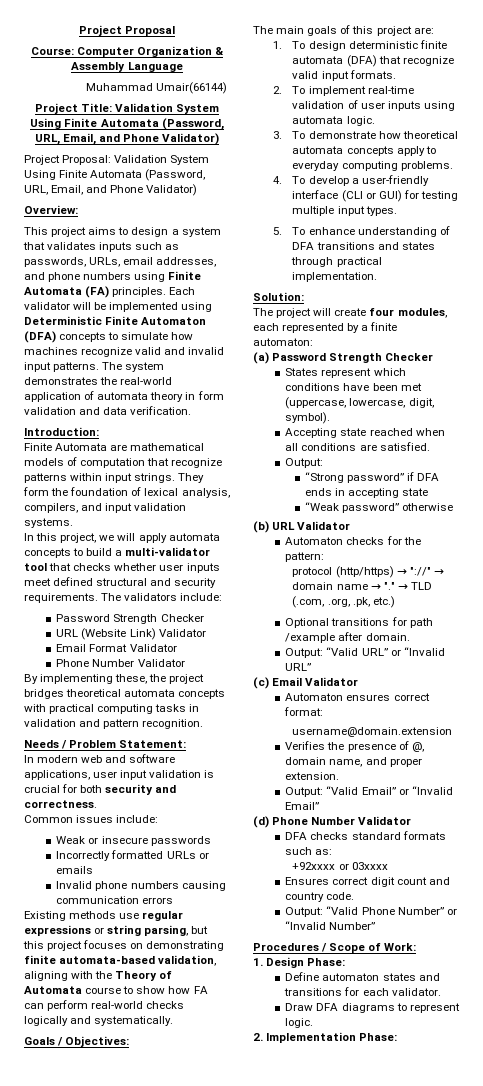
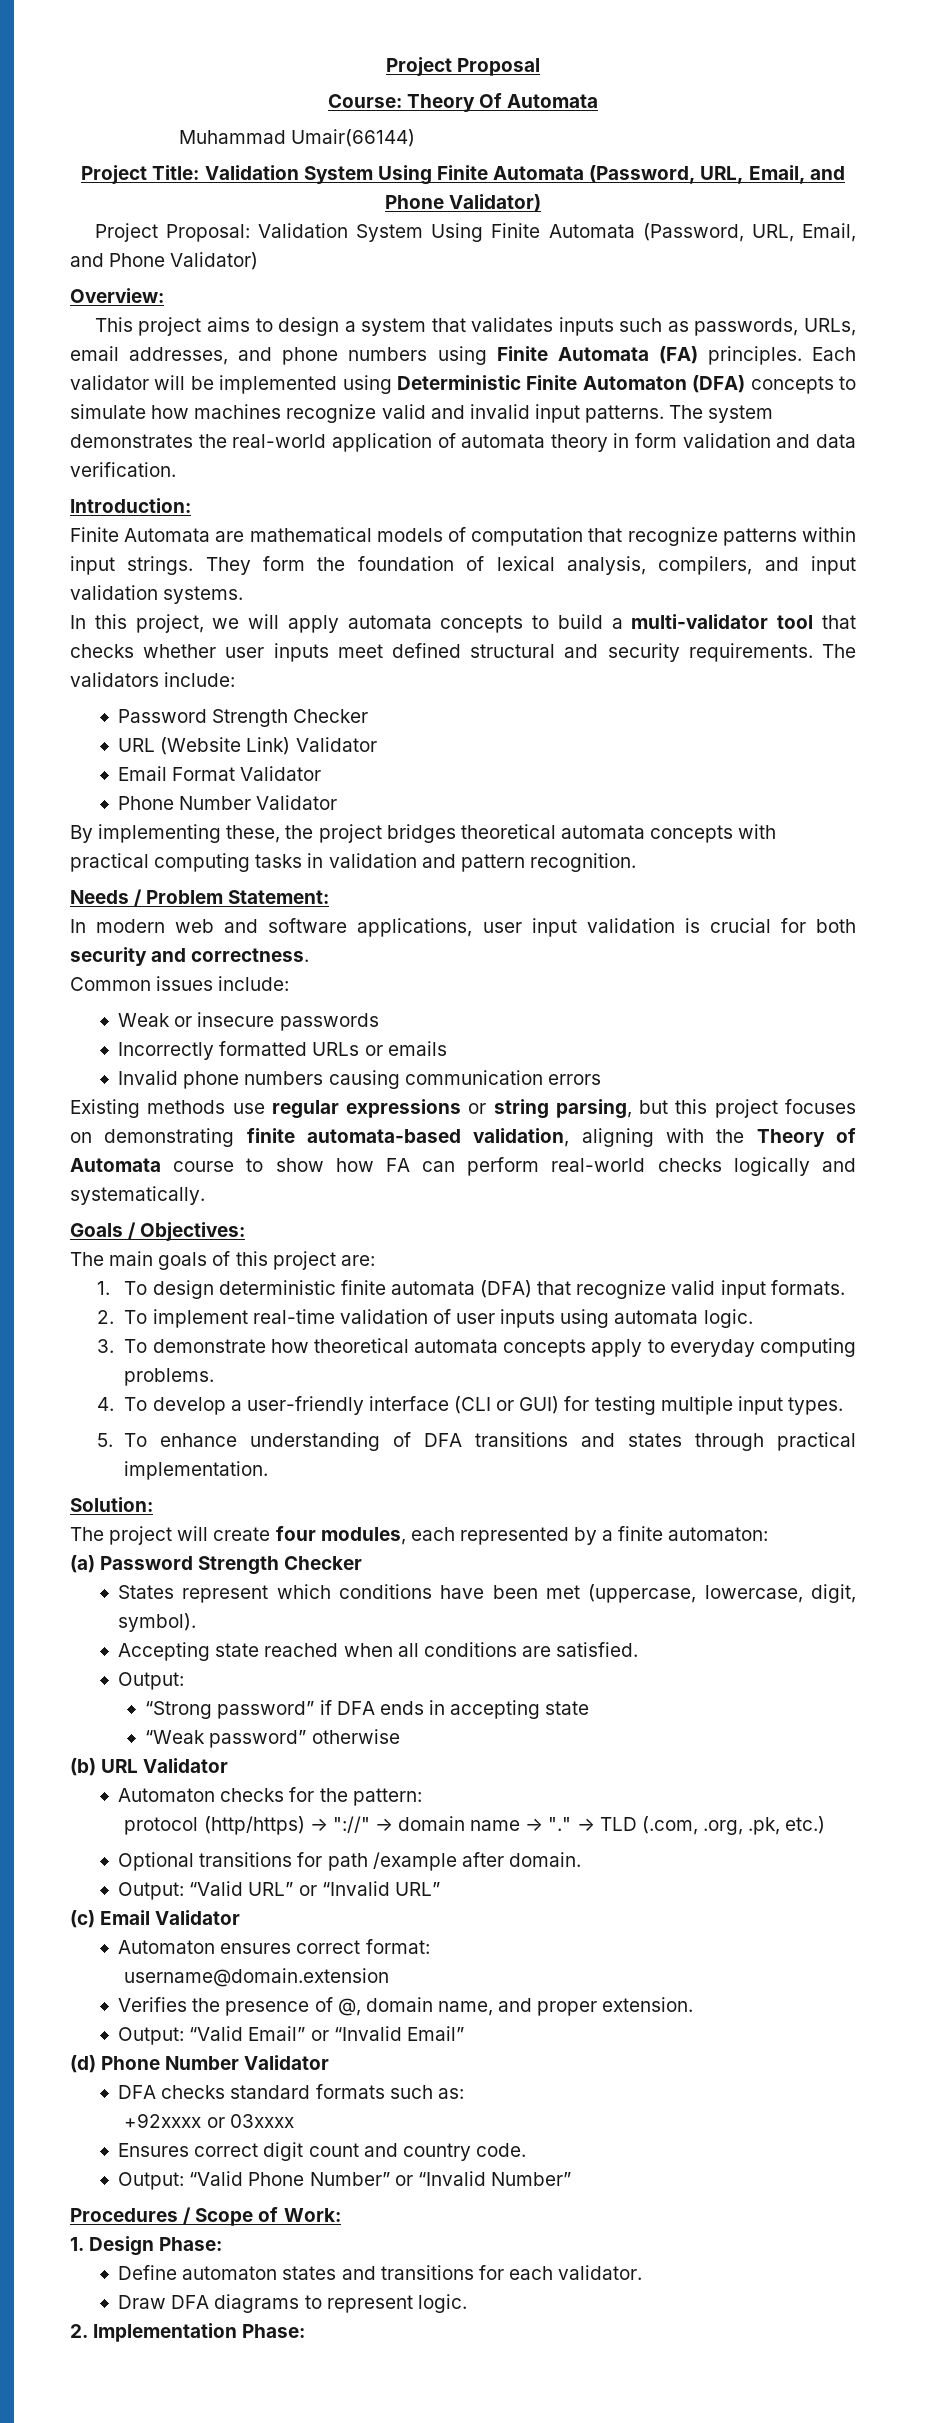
- Course: Computer Organization & Assembly Language
+ Course: Theory Of Automata

